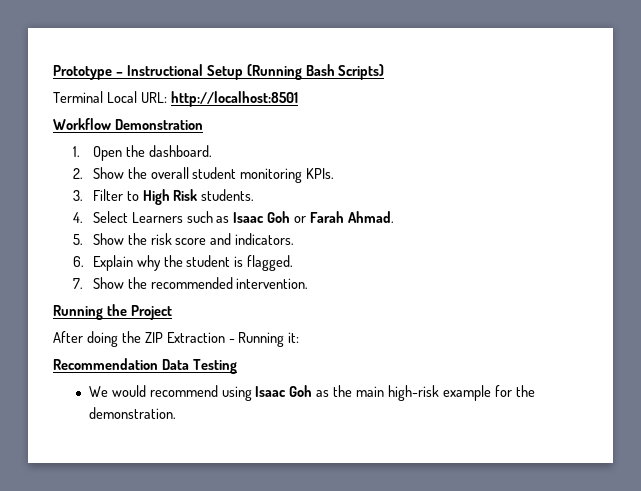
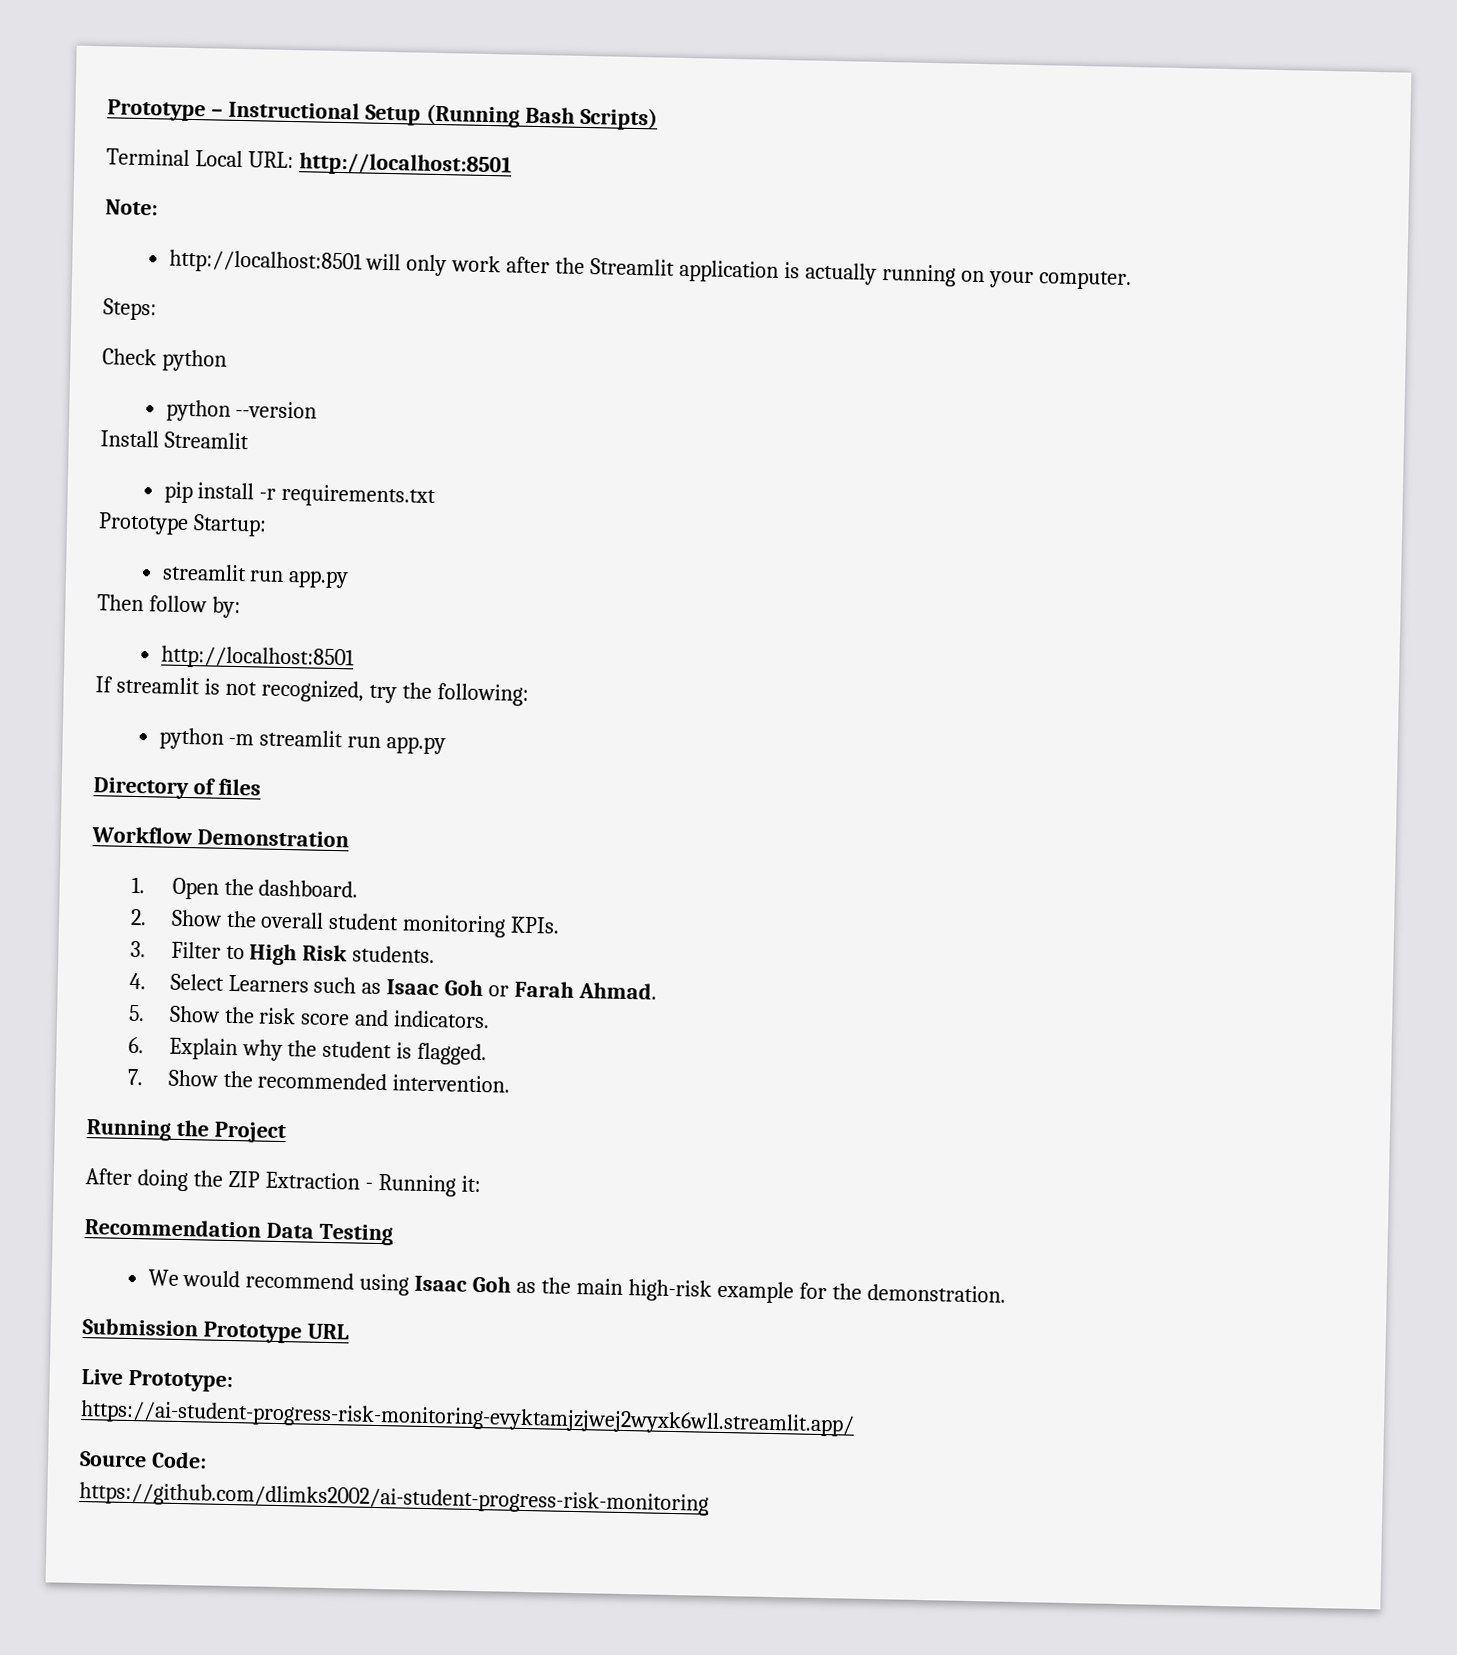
+ Note:
+ http://localhost:8501 will only work after the Streamlit application is actually running on your computer.
+ Steps:
+ Check python
+ python --version
+ Install Streamlit
+ pip install -r requirements.txt
+ Prototype Startup:
+ streamlit run app.py
+ Then follow by:
+ http://localhost:8501
+ If streamlit is not recognized, try the following:
+ python -m streamlit run app.py
+ Directory of files
+ Submission Prototype URL
+ Live Prototype:
+ https://ai-student-progress-risk-monitoring-evyktamjzjwej2wyxk6wll.streamlit.app/
+ Source Code:
+ https://github.com/dlimks2002/ai-student-progress-risk-monitoring

